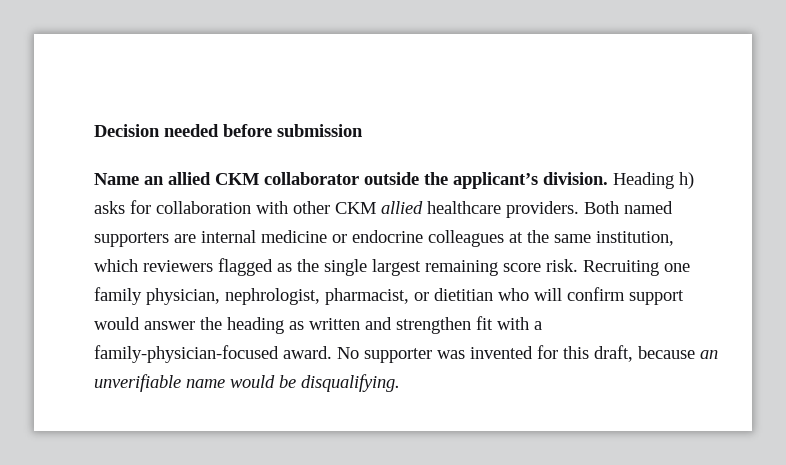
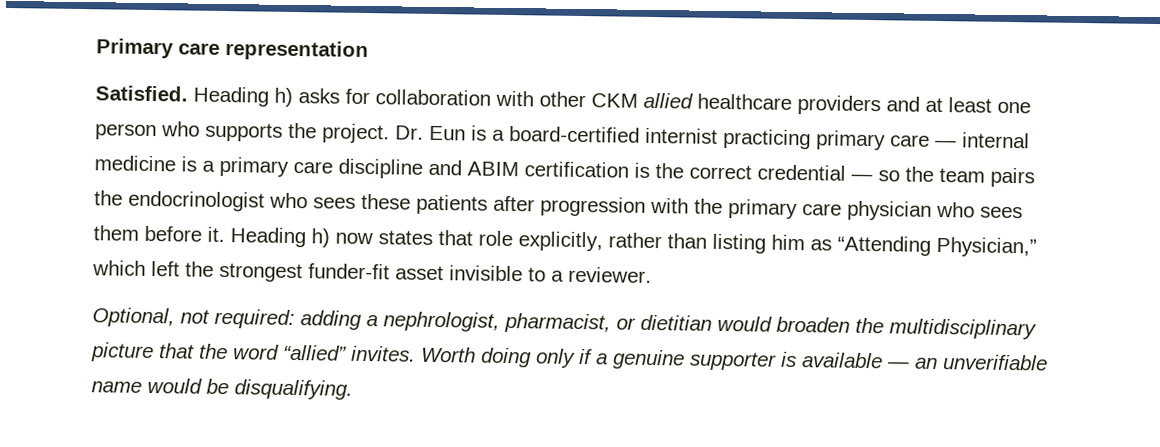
- Decision needed before submission
- Name an allied CKM collaborator outside the applicant’s division.
+ Primary care representation
+ Satisfied.
- Heading h) asks for collaboration with other CKM allied healthcare providers. Both named supporters are internal medicine or endocrine colleagues at the same institution, which reviewers flagged as the single largest remaining score risk. Recruiting one family physician, nephrologist, pharmacist, or dietitian who will confirm support would answer the heading as written and strengthen fit with a family-physician-focused award. No supporter was invented for this draft, because an unverifiable name would be disqualifying.
+ Heading h) asks for collaboration with other CKM allied healthcare providers and at least one person who supports the project. Dr. Eun is a board-certified internist practicing primary care — internal medicine is a primary care discipline and ABIM certification is the correct credential — so the team pairs the endocrinologist who sees these patients after progression with the primary care physician who sees them before it. Heading h) now states that role explicitly, rather than listing him as “Attending Physician,” which left the strongest funder-fit asset invisible to a reviewer.
+ Optional, not required: adding a nephrologist, pharmacist, or dietitian would broaden the multidisciplinary picture that the word “allied” invites. Worth doing only if a genuine supporter is available — an unverifiable name would be disqualifying.

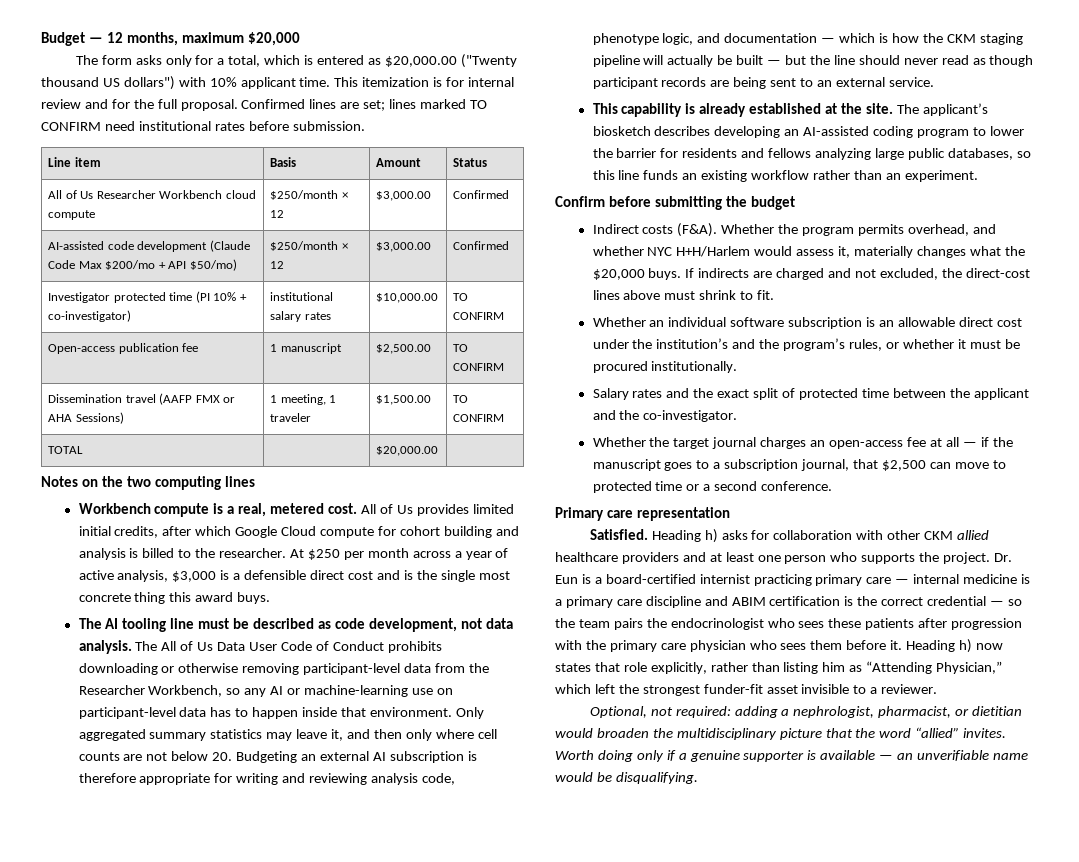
+ Budget — 12 months, maximum $20,000
+ The form asks only for a total, which is entered as $20,000.00 ("Twenty thousand US dollars") with 10% applicant time. This itemization is for internal review and for the full proposal. Confirmed lines are set; lines marked TO CONFIRM need institutional rates before submission.
+ Line item | Basis | Amount | Status
+ All of Us Researcher Workbench cloud compute | $250/month × 12 | $3,000.00 | Confirmed
+ AI-assisted code development (Claude Code Max $200/mo + API $50/mo) | $250/month × 12 | $3,000.00 | Confirmed
+ Investigator protected time (PI 10% + co-investigator) | institutional salary rates | $10,000.00 | TO CONFIRM
+ Open-access publication fee | 1 manuscript | $2,500.00 | TO CONFIRM
+ Dissemination travel (AAFP FMX or AHA Sessions) | 1 meeting, 1 traveler | $1,500.00 | TO CONFIRM
+ TOTAL | | $20,000.00 |
+ Notes on the two computing lines
+ Workbench compute is a real, metered cost. All of Us provides limited initial credits, after which Google Cloud compute for cohort building and analysis is billed to the researcher. At $250 per month across a year of active analysis, $3,000 is a defensible direct cost and is the single most concrete thing this award buys.
+ The AI tooling line must be described as code development, not data analysis. The All of Us Data User Code of Conduct prohibits downloading or otherwise removing participant-level data from the Researcher Workbench, so any AI or machine-learning use on participant-level data has to happen inside that environment. Only aggregated summary statistics may leave it, and then only where cell counts are not below 20. Budgeting an external AI subscription is therefore appropriate for writing and reviewing analysis code, phenotype logic, and documentation — which is how the CKM staging pipeline will actually be built — but the line should never read as though participant records are being sent to an external service.
+ This capability is already established at the site. The applicant’s biosketch describes developing an AI-assisted coding program to lower the barrier for residents and fellows analyzing large public databases, so this line funds an existing workflow rather than an experiment.
+ Confirm before submitting the budget
+ Indirect costs (F&A). Whether the program permits overhead, and whether NYC H+H/Harlem would assess it, materially changes what the $20,000 buys. If indirects are charged and not excluded, the direct-cost lines above must shrink to fit.
+ Whether an individual software subscription is an allowable direct cost under the institution’s and the program’s rules, or whether it must be procured institutionally.
+ Salary rates and the exact split of protected time between the applicant and the co-investigator.
+ Whether the target journal charges an open-access fee at all — if the manuscript goes to a subscription journal, that $2,500 can move to protected time or a second conference.

